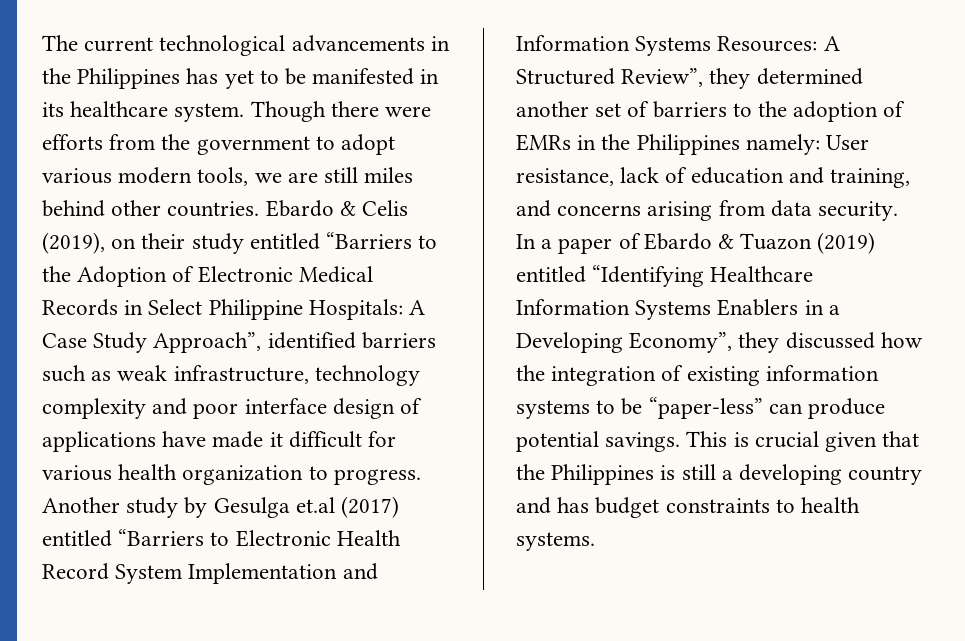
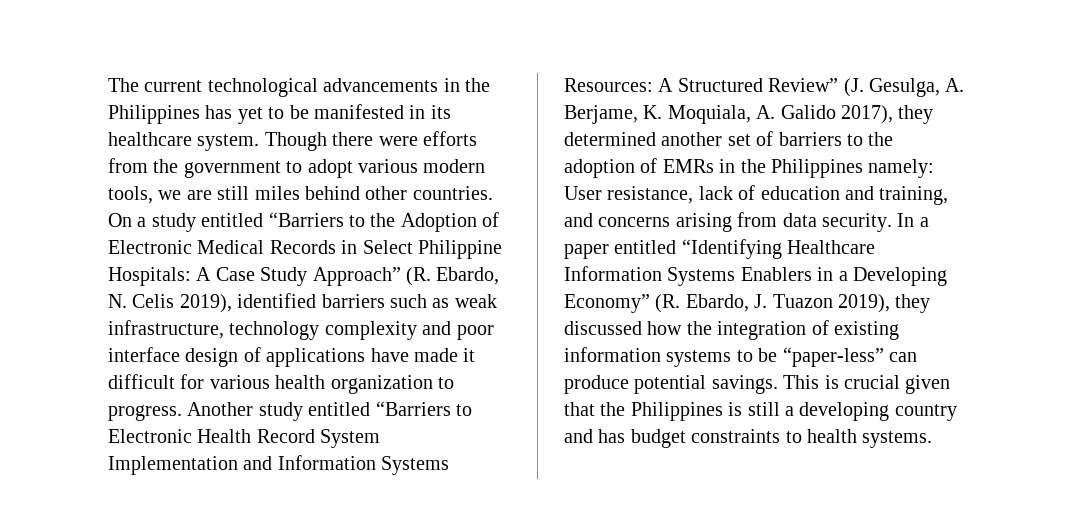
- Ebardo & Celis (2019), on their study entitled “Barriers to the Adoption of Electronic Medical Records in Select Philippine Hospitals: A Case Study Approach”, identified barriers such as weak infrastructure, technology complexity and poor interface design of applications have made it difficult for various health organization to progress.
+ On a study entitled “Barriers to the Adoption of Electronic Medical Records in Select Philippine Hospitals: A Case Study Approach” (R. Ebardo, N. Celis 2019), identified barriers such as weak infrastructure, technology complexity and poor interface design of applications have made it difficult for various health organization to progress.
- Another study by Gesulga et.al (2017) entitled “Barriers to Electronic Health Record System Implementation and Information Systems Resources: A Structured Review”, they determined another set of barriers to the adoption of EMRs in the Philippines namely: User resistance, lack of education and training, and concerns arising from data security.
+ Another study entitled “Barriers to Electronic Health Record System Implementation and Information Systems Resources: A Structured Review” (J. Gesulga, A. Berjame, K. Moquiala, A. Galido 2017), they determined another set of barriers to the adoption of EMRs in the Philippines namely: User resistance, lack of education and training, and concerns arising from data security.
- In a paper of Ebardo & Tuazon (2019) entitled “Identifying Healthcare Information Systems Enablers in a Developing Economy”, they discussed how the integration of existing information systems to be “paper-less” can produce potential savings.
+ In a paper entitled “Identifying Healthcare Information Systems Enablers in a Developing Economy” (R. Ebardo, J. Tuazon 2019), they discussed how the integration of existing information systems to be “paper-less” can produce potential savings.

